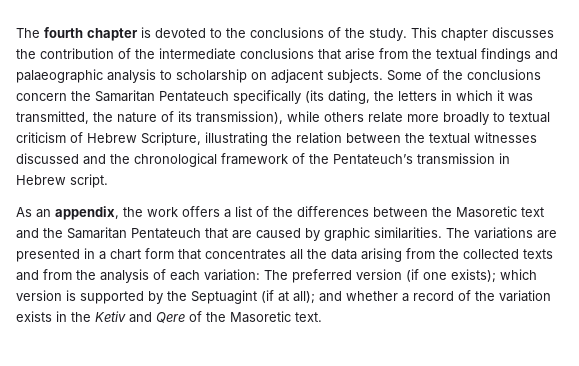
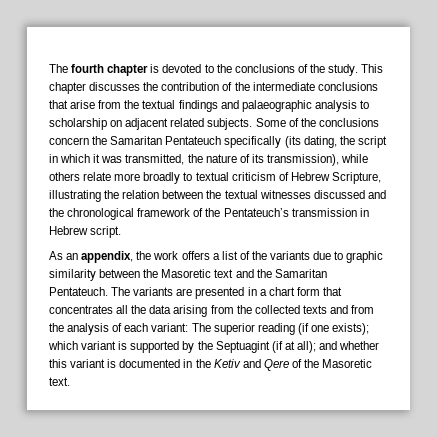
- This chapter discusses the contribution of the intermediate conclusions that arise from the textual findings and palaeographic analysis to scholarship on adjacent subjects.
+ This chapter discusses the contribution of the intermediate conclusions that arise from the textual findings and palaeographic analysis to scholarship on adjacent related subjects.
- Some of the conclusions concern the Samaritan Pentateuch specifically (its dating, the letters in which it was transmitted, the nature of its transmission), while others relate more broadly to textual criticism of Hebrew Scripture, illustrating the relation between the textual witnesses discussed and the chronological framework of the Pentateuch’s transmission in Hebrew script.
+ Some of the conclusions concern the Samaritan Pentateuch specifically (its dating, the script in which it was transmitted, the nature of its transmission), while others relate more broadly to textual criticism of Hebrew Scripture, illustrating the relation between the textual witnesses discussed and the chronological framework of the Pentateuch’s transmission in Hebrew script.
- As an appendix, the work offers a list of the differences between the Masoretic text and the Samaritan Pentateuch that are caused by graphic similarities. The variations are presented in a chart form that concentrates all the data arising from the collected texts and from the analysis of each variation: The preferred version (if one exists);
+ As an appendix, the work offers a list of the variants due to graphic similarity between the Masoretic text and the Samaritan Pentateuch. The variants are presented in a chart form that concentrates all the data arising from the collected texts and from the analysis of each variant: The superior reading (if one exists);
- which version is supported by the Septuagint (if at all);
+ which variant is supported by the Septuagint (if at all);
- and whether a record of the variation exists in the Ketiv and Qere of the Masoretic text.
+ and whether this variant is documented in the Ketiv and Qere of the Masoretic text.

